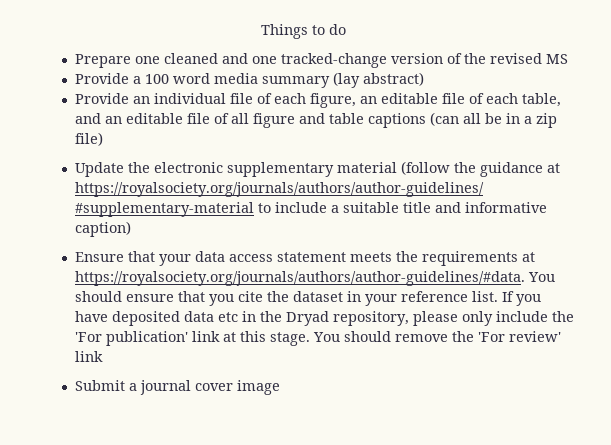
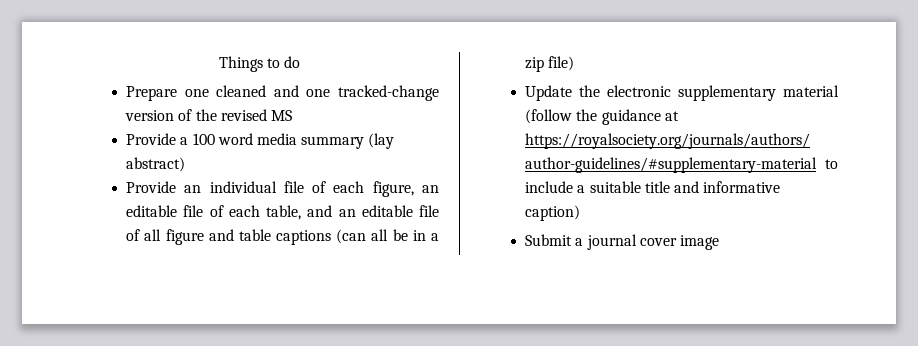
- Ensure that your data access statement meets the requirements at https://royalsociety.org/journals/authors/author-guidelines/#data. You should ensure that you cite the dataset in your reference list. If you have deposited data etc in the Dryad repository, please only include the 'For publication' link at this stage. You should remove the 'For review' link

